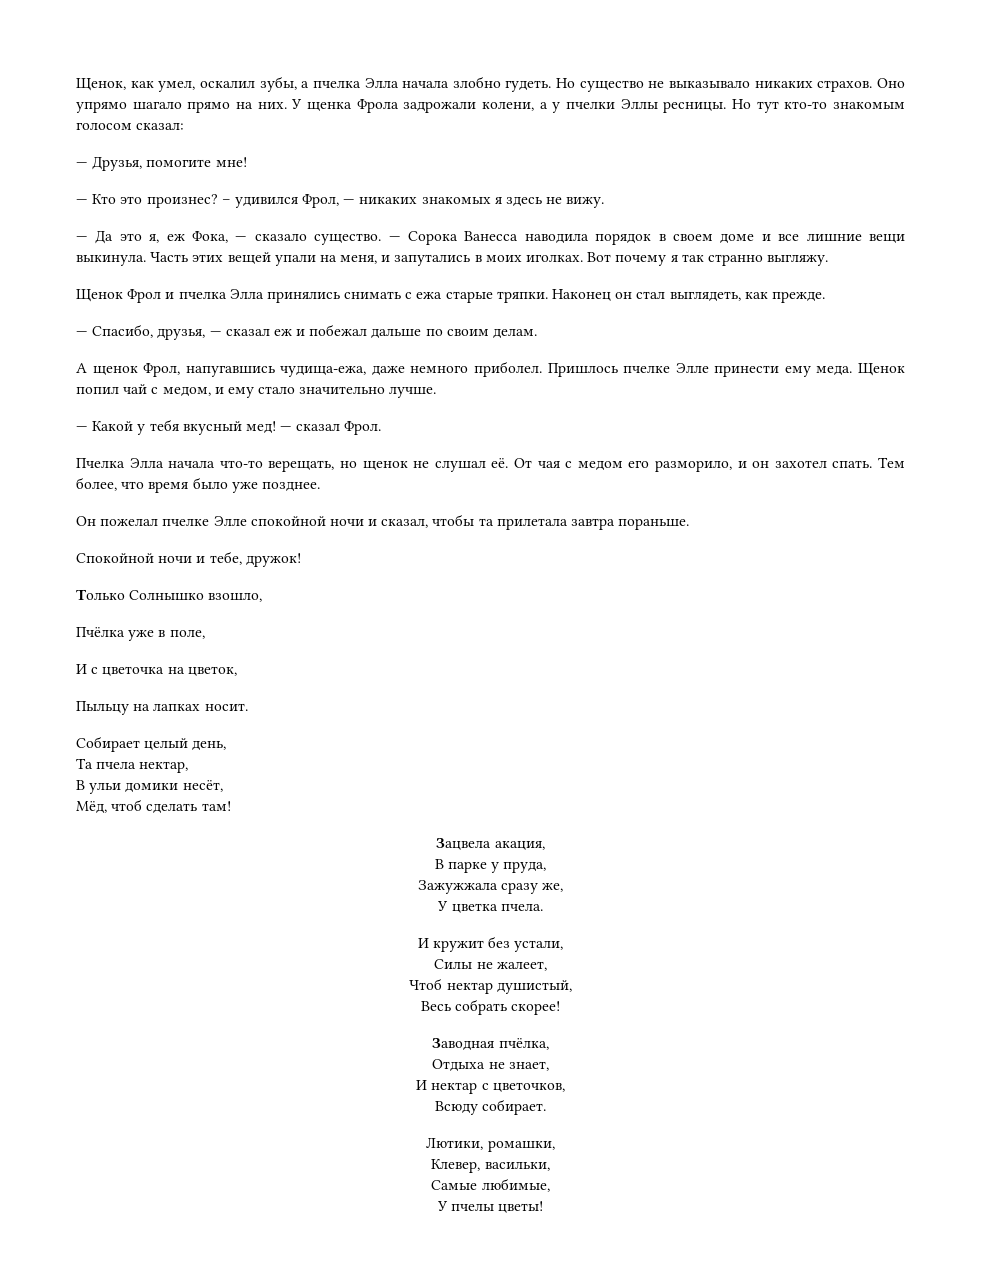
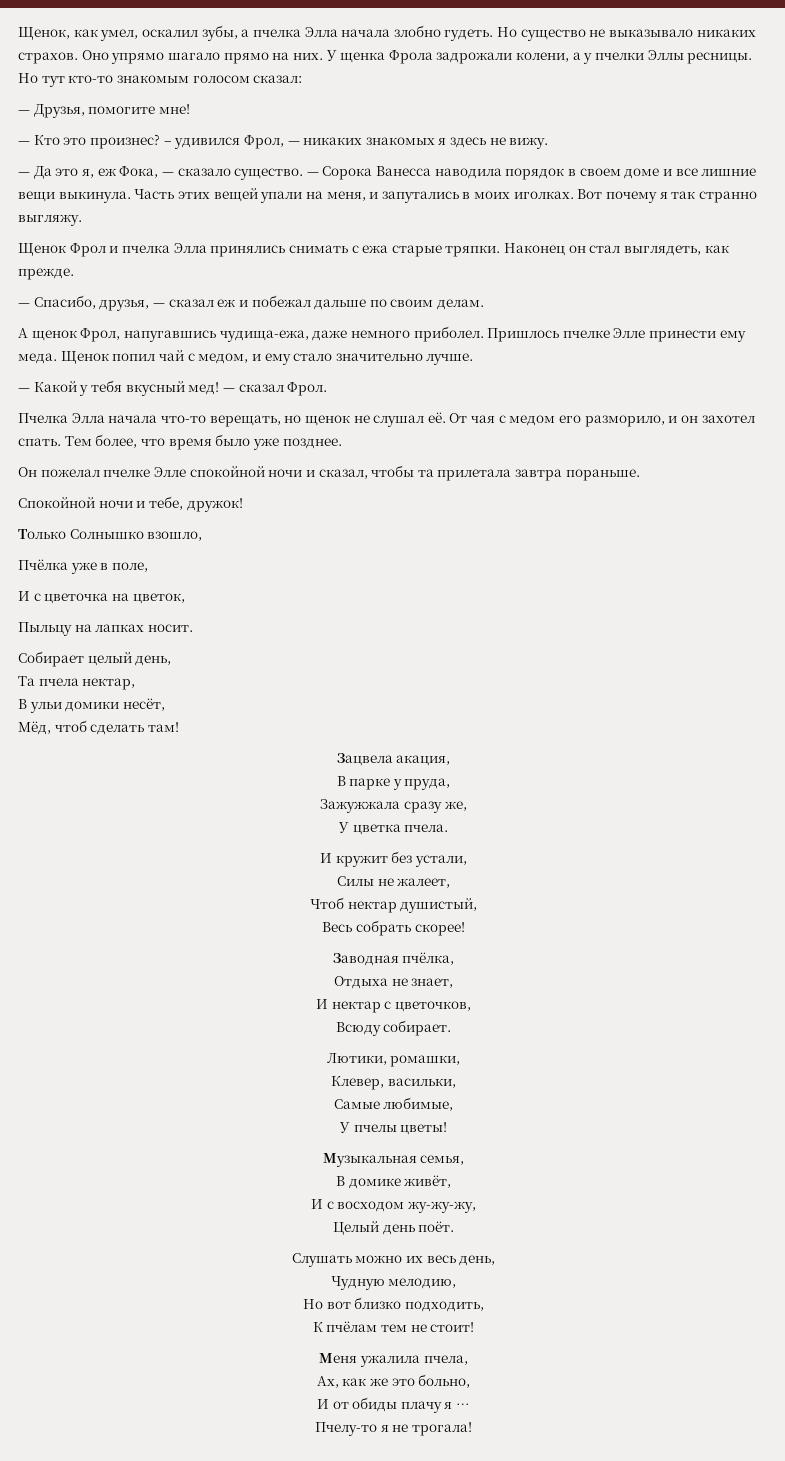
+ Музыкальная семья,
+ В домике живёт,
+ И с восходом жу-жу-жу,
+ Целый день поёт.
+ Слушать можно их весь день,
+ Чудную мелодию,
+ Но вот близко подходить,
+ К пчёлам тем не стоит!
+ Меня ужалила пчела,
+ Ах, как же это больно,
+ И от обиды плачу я …
+ Пчелу-то я не трогала!

